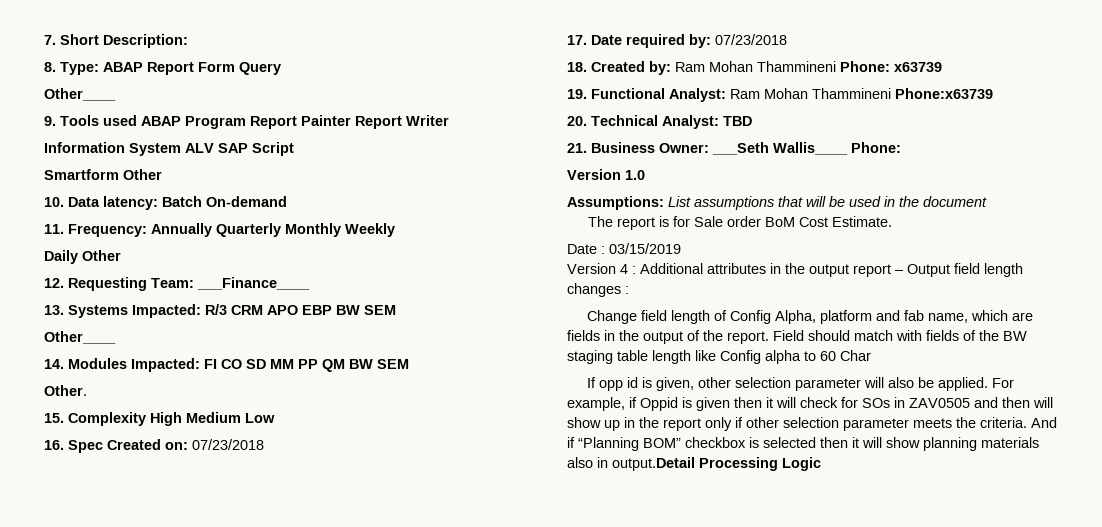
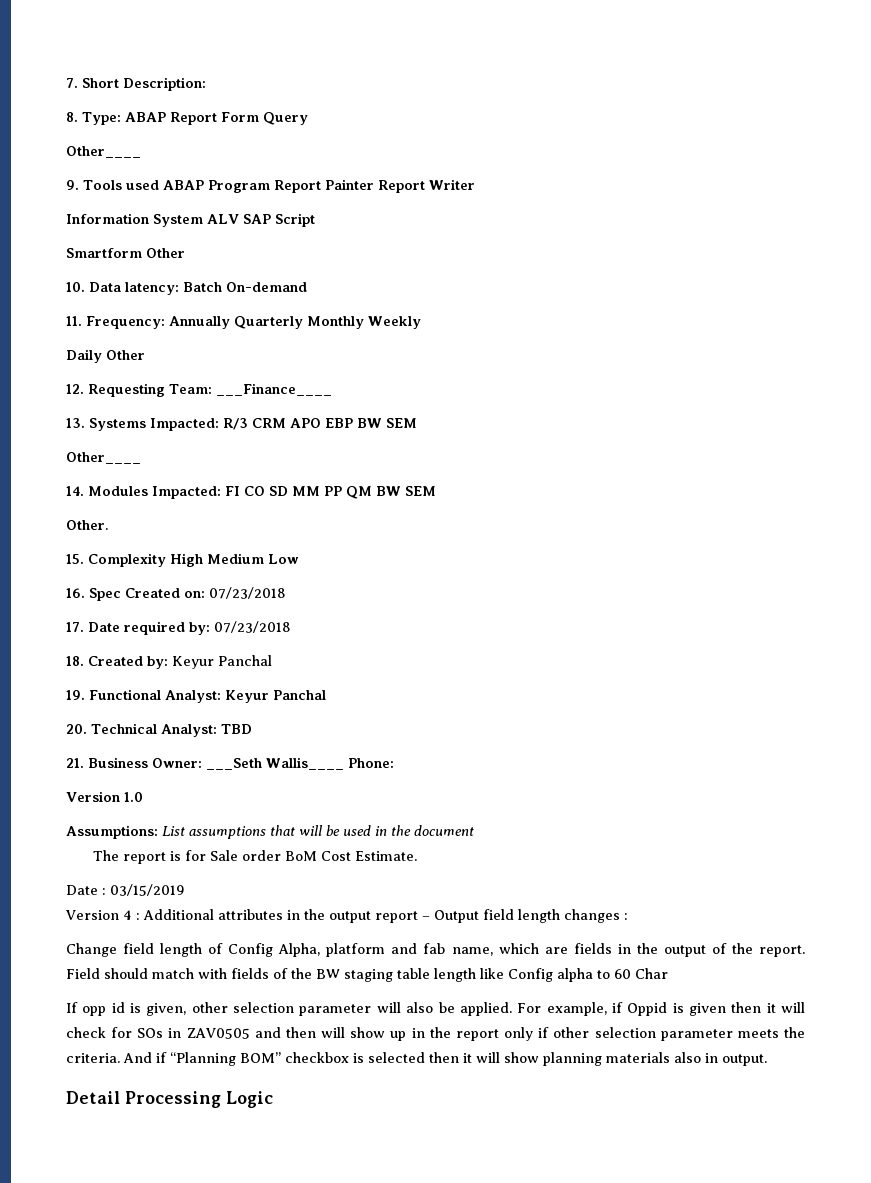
- 18. Created by: Ram Mohan Thammineni Phone: x63739
+ 18. Created by: Keyur Panchal
- 19. Functional Analyst: Ram Mohan Thammineni Phone:x63739
+ 19. Functional Analyst: Keyur Panchal
- And if “Planning BOM” checkbox is selected then it will show planning materials also in output.Detail Processing Logic
+ And if “Planning BOM” checkbox is selected then it will show planning materials also in output.
+ Detail Processing Logic

